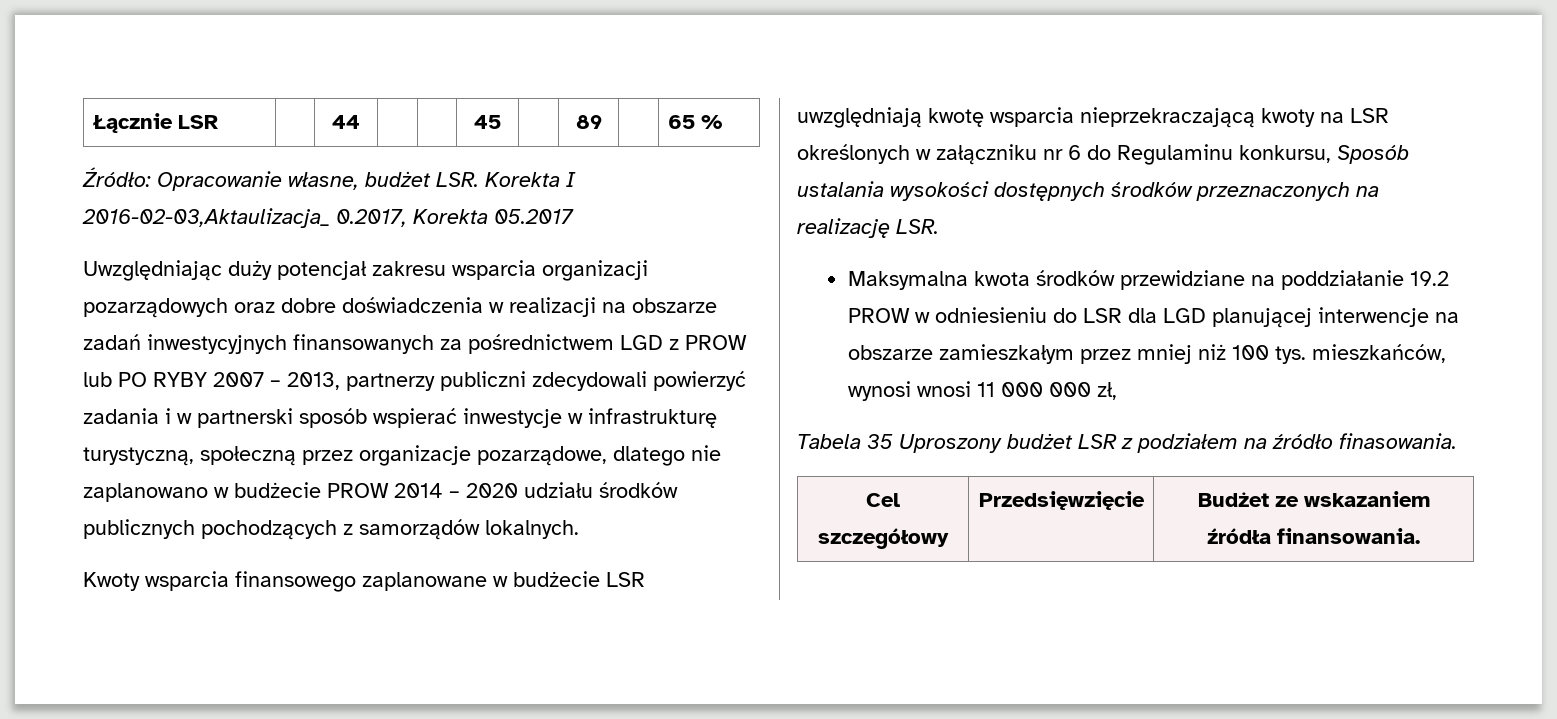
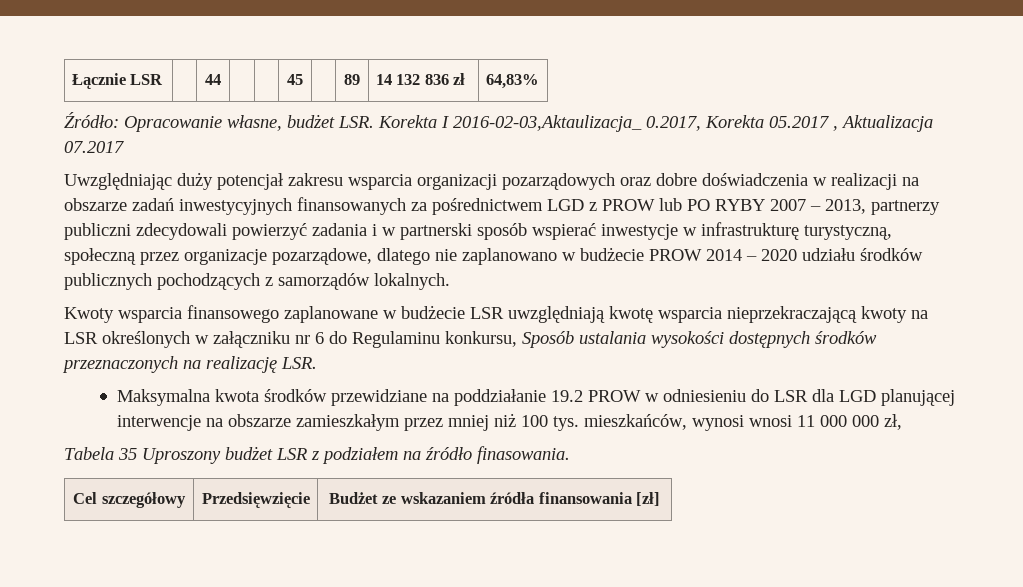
- Łącznie LSR | | 44 | | | 45 | | 89 | | 65 %
+ Łącznie LSR | | 44 | | | 45 | | 89 | 14 132 836 zł | 64,83%
- Źródło: Opracowanie własne, budżet LSR. Korekta I 2016-02-03,Aktaulizacja_ 0.2017, Korekta 05.2017
+ Źródło: Opracowanie własne, budżet LSR. Korekta I 2016-02-03,Aktaulizacja_ 0.2017, Korekta 05.2017 , Aktualizacja 07.2017
- Cel szczegółowy | Przedsięwzięcie | Budżet ze wskazaniem źródła finansowania.
+ Cel szczegółowy | Przedsięwzięcie | Budżet ze wskazaniem źródła finansowania [zł]

